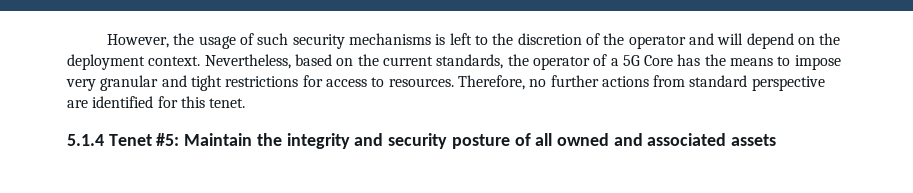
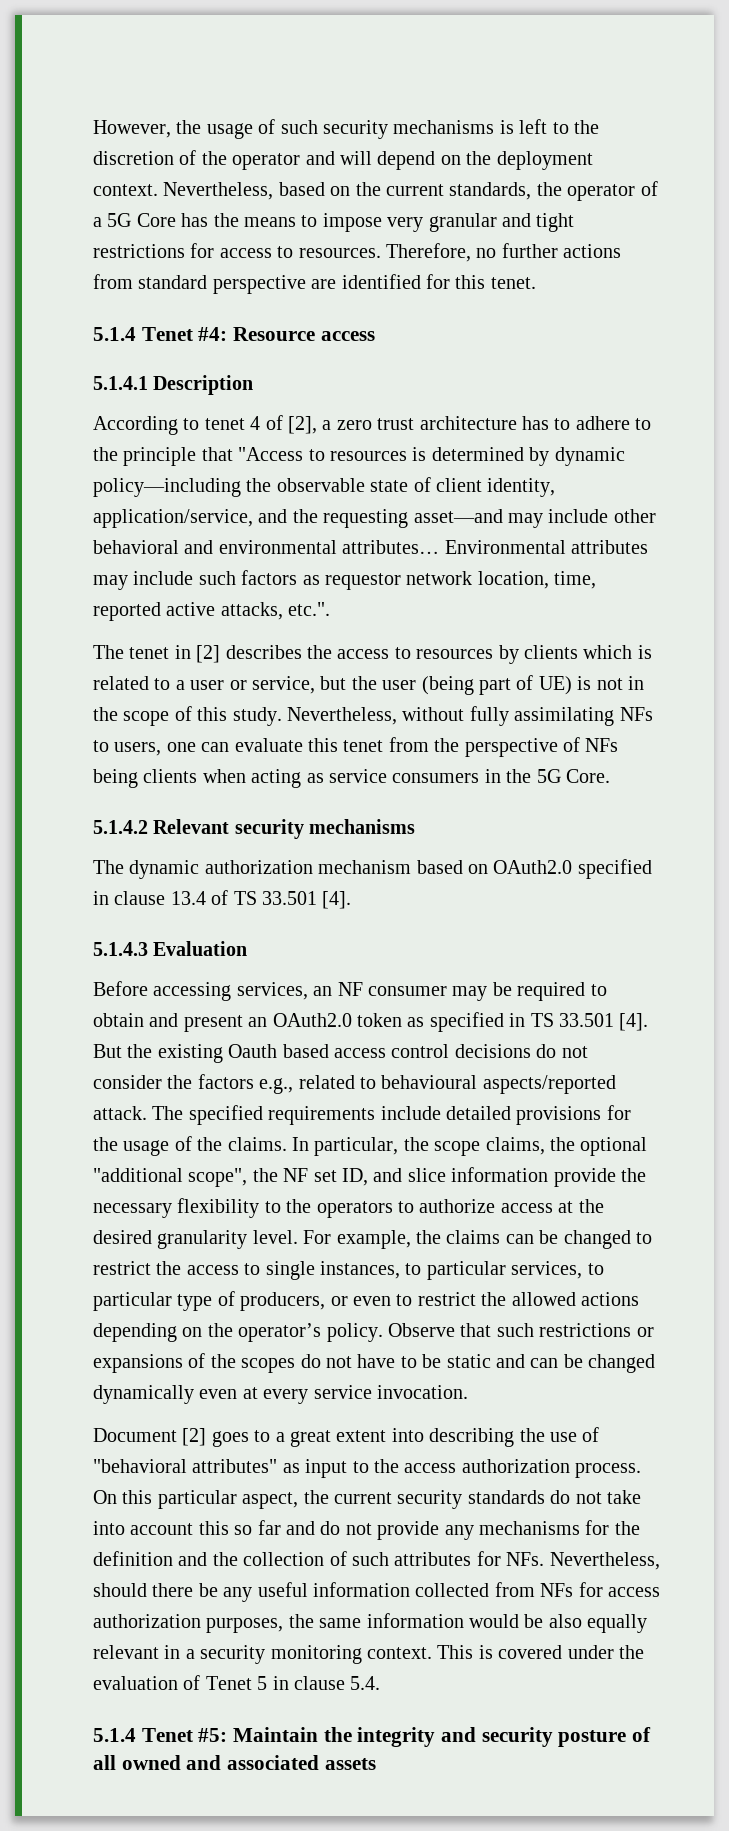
+ 5.1.4 Tenet #4: Resource access
+ 5.1.4.1 Description
+ According to tenet 4 of [2], a zero trust architecture has to adhere to the principle that "Access to resources is determined by dynamic policy—including the observable state of client identity, application/service, and the requesting asset—and may include other behavioral and environmental attributes… Environmental attributes may include such factors as requestor network location, time, reported active attacks, etc.".
+ The tenet in [2] describes the access to resources by clients which is related to a user or service, but the user (being part of UE) is not in the scope of this study. Nevertheless, without fully assimilating NFs to users, one can evaluate this tenet from the perspective of NFs being clients when acting as service consumers in the 5G Core.
+ 5.1.4.2 Relevant security mechanisms
+ The dynamic authorization mechanism based on OAuth2.0 specified in clause 13.4 of TS 33.501 [4].
+ 5.1.4.3 Evaluation
+ Before accessing services, an NF consumer may be required to obtain and present an OAuth2.0 token as specified in TS 33.501 [4]. But the existing Oauth based access control decisions do not consider the factors e.g., related to behavioural aspects/reported attack. The specified requirements include detailed provisions for the usage of the claims. In particular, the scope claims, the optional "additional scope", the NF set ID, and slice information provide the necessary flexibility to the operators to authorize access at the desired granularity level. For example, the claims can be changed to restrict the access to single instances, to particular services, to particular type of producers, or even to restrict the allowed actions depending on the operator’s policy. Observe that such restrictions or expansions of the scopes do not have to be static and can be changed dynamically even at every service invocation.
+ Document [2] goes to a great extent into describing the use of "behavioral attributes" as input to the access authorization process. On this particular aspect, the current security standards do not take into account this so far and do not provide any mechanisms for the definition and the collection of such attributes for NFs. Nevertheless, should there be any useful information collected from NFs for access authorization purposes, the same information would be also equally relevant in a security monitoring context. This is covered under the evaluation of Tenet 5 in clause 5.4.

